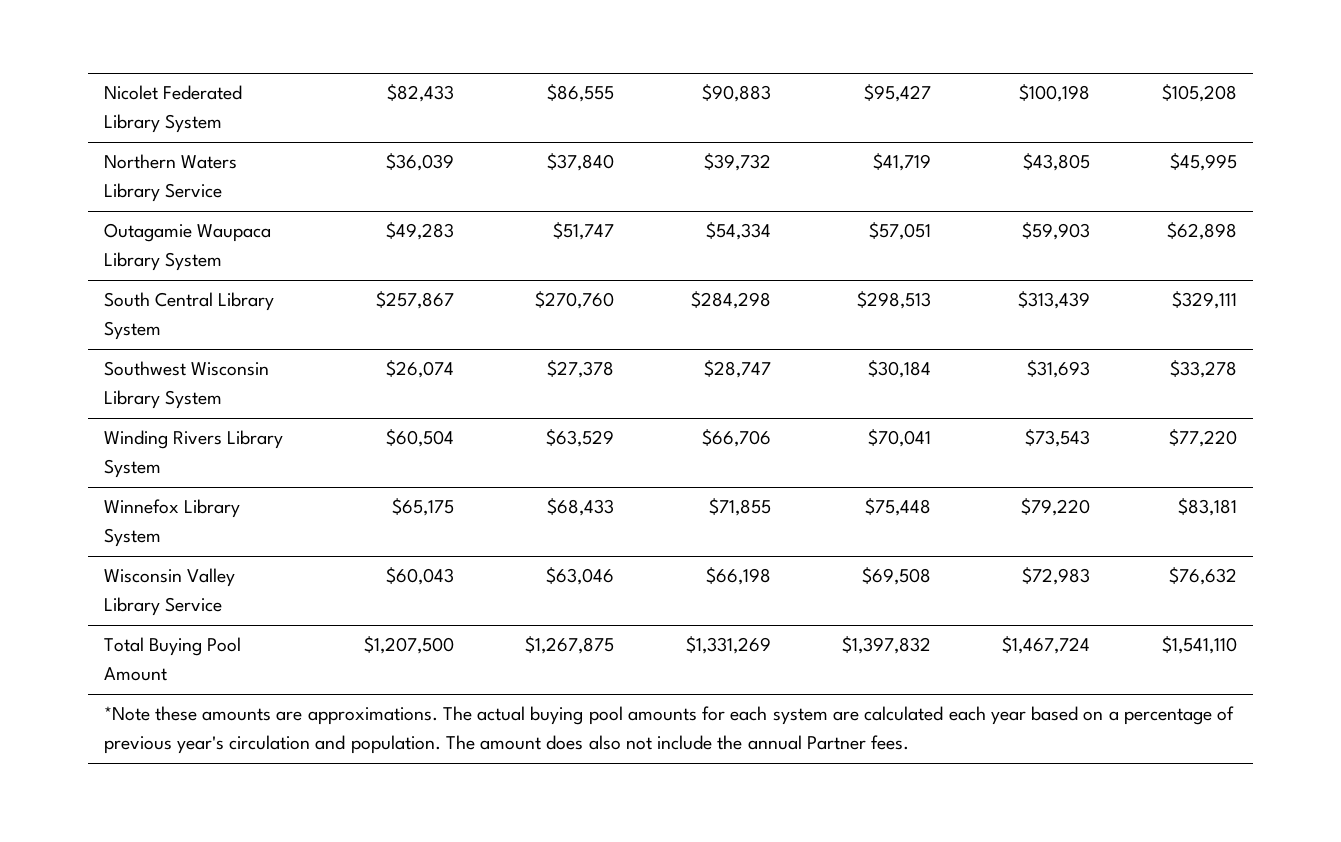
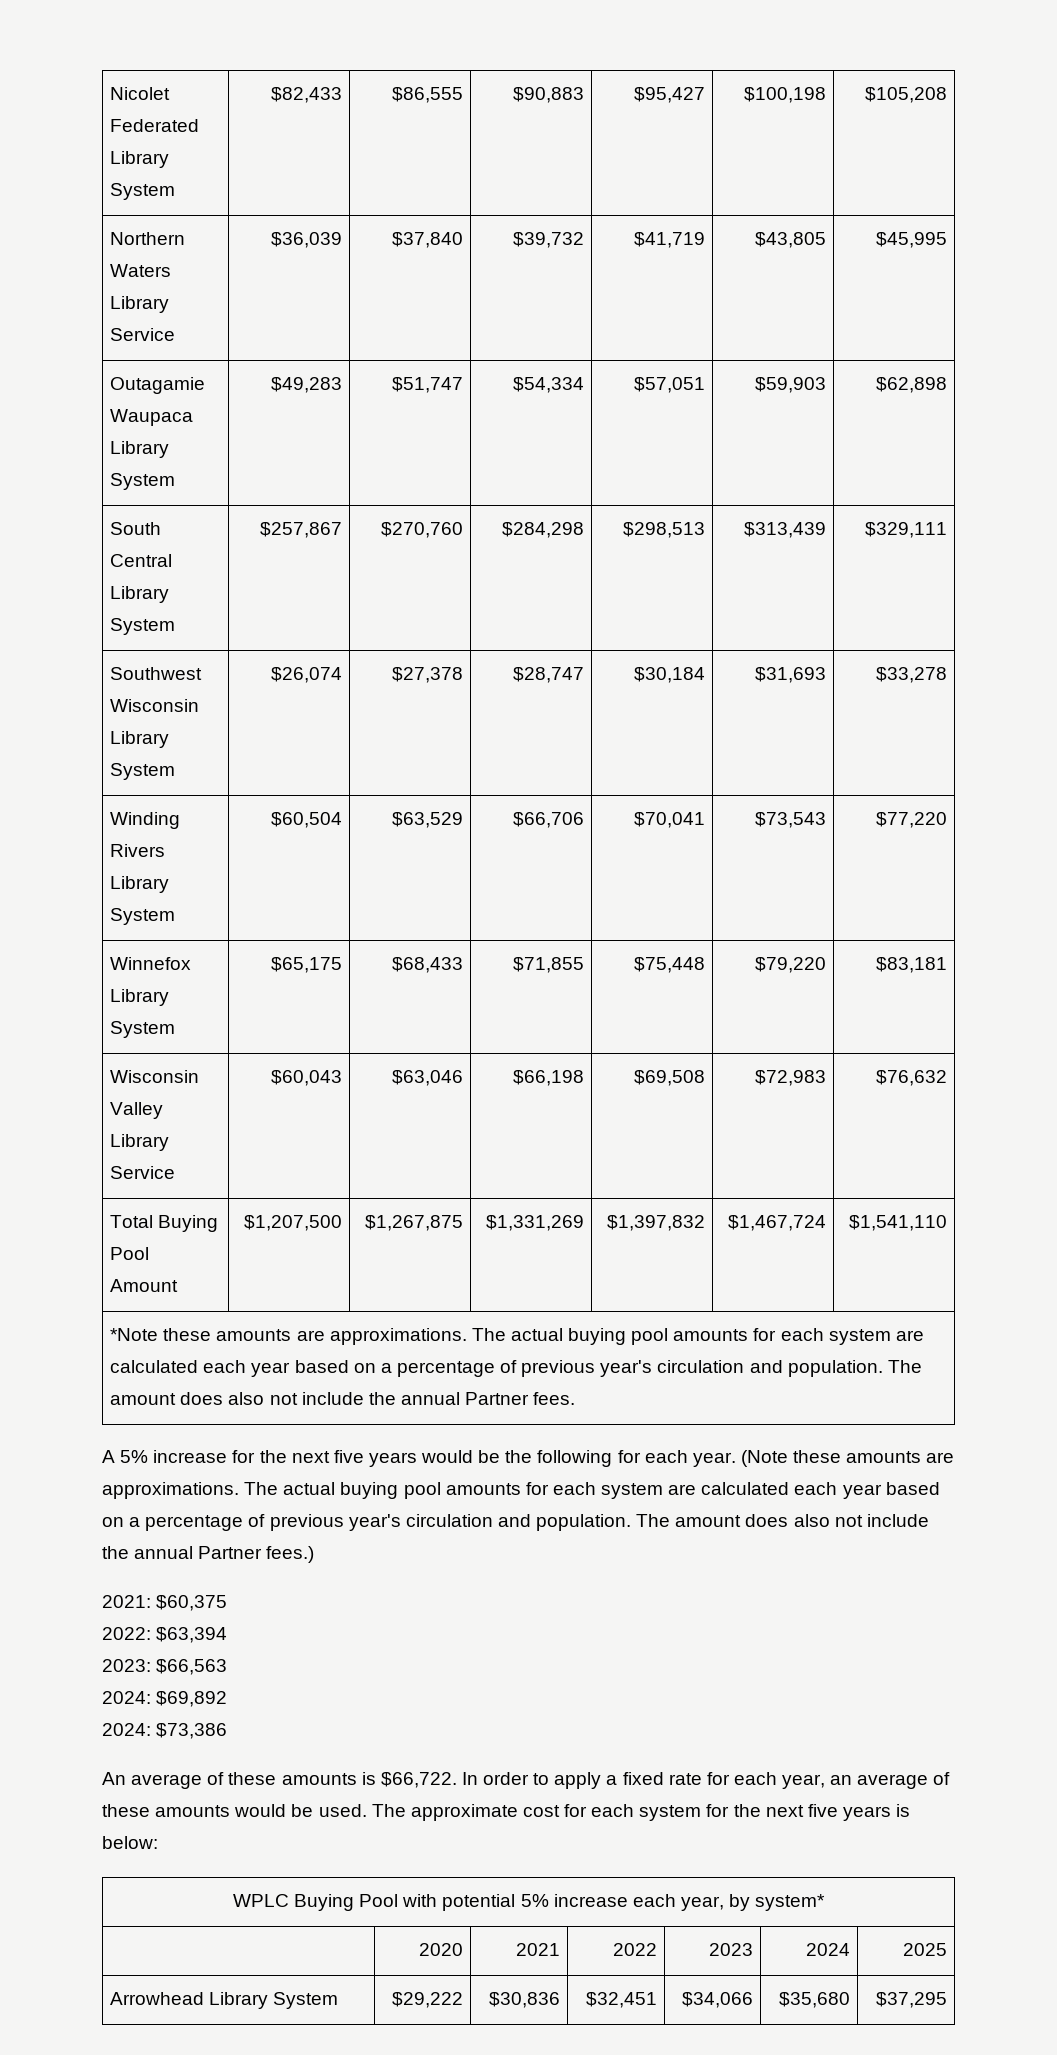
+ A 5% increase for the next five years would be the following for each year. (Note these amounts are approximations. The actual buying pool amounts for each system are calculated each year based on a percentage of previous year's circulation and population. The amount does also not include the annual Partner fees.)
+ 2021: $60,375
+ 2022: $63,394
+ 2023: $66,563
+ 2024: $69,892
+ 2024: $73,386
+ An average of these amounts is $66,722. In order to apply a fixed rate for each year, an average of these amounts would be used. The approximate cost for each system for the next five years is below:
+ WPLC Buying Pool with potential 5% increase each year, by system*
+ | 2020 | 2021 | 2022 | 2023 | 2024 | 2025
+ Arrowhead Library System | $29,222 | $30,836 | $32,451 | $34,066 | $35,680 | $37,295

